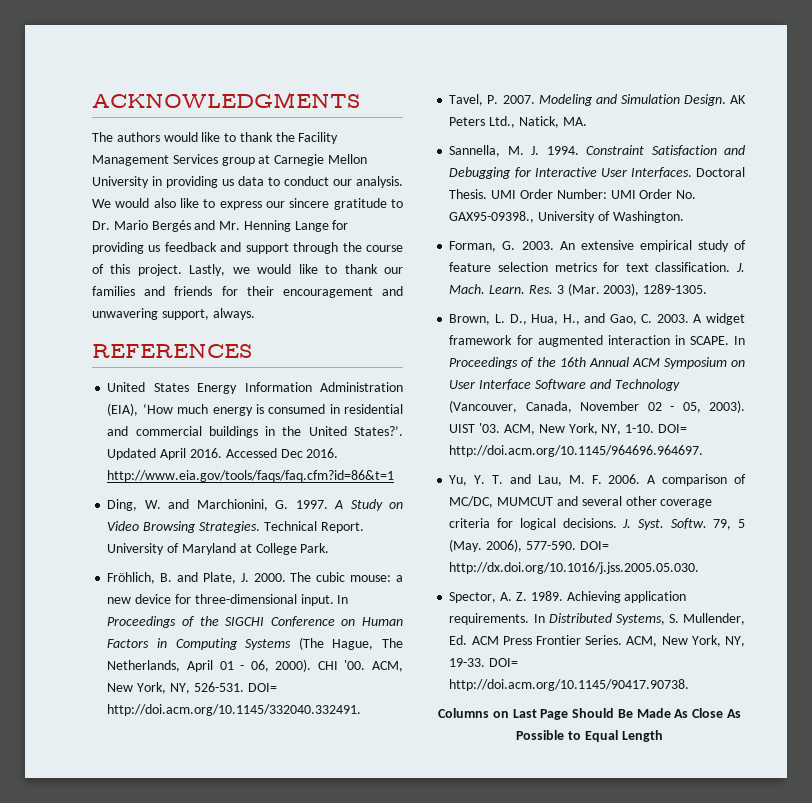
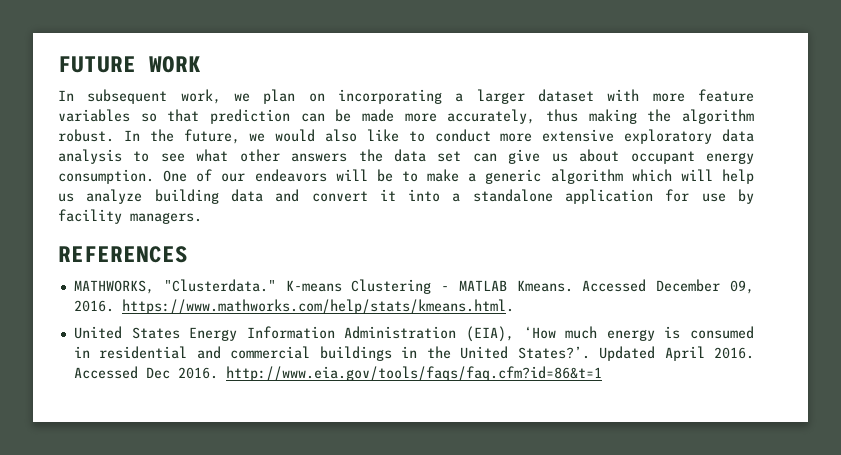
- ACKNOWLEDGMENTS
- The authors would like to thank the Facility Management Services group at Carnegie Mellon University in providing us data to conduct our analysis. We would also like to express our sincere gratitude to Dr. Mario Bergés and Mr. Henning Lange for providing us feedback and support through the course of this project. Lastly, we would like to thank our families and friends for their encouragement and unwavering support, always.
+ FUTURE WORK
+ In subsequent work, we plan on incorporating a larger dataset with more feature variables so that prediction can be made more accurately, thus making the algorithm robust. In the future, we would also like to conduct more extensive exploratory data analysis to see what other answers the data set can give us about occupant energy consumption. One of our endeavors will be to make a generic algorithm which will help us analyze building data and convert it into a standalone application for use by facility managers.
  REFERENCES
+ MATHWORKS, "Clusterdata." K-means Clustering - MATLAB Kmeans. Accessed December 09, 2016. https://www.mathworks.com/help/stats/kmeans.html.
- Ding, W. and Marchionini, G. 1997. A Study on Video Browsing Strategies. Technical Report. University of Maryland at College Park.
- Fröhlich, B. and Plate, J. 2000. The cubic mouse: a new device for three-dimensional input. In Proceedings of the SIGCHI Conference on Human Factors in Computing Systems (The Hague, The Netherlands, April 01 - 06, 2000). CHI '00. ACM, New York, NY, 526-531. DOI= http://doi.acm.org/10.1145/332040.332491.
- Tavel, P. 2007. Modeling and Simulation Design. AK Peters Ltd., Natick, MA.
- Sannella, M. J. 1994. Constraint Satisfaction and Debugging for Interactive User Interfaces. Doctoral Thesis. UMI Order Number: UMI Order No. GAX95-09398., University of Washington.
- Forman, G. 2003. An extensive empirical study of feature selection metrics for text classification. J. Mach. Learn. Res. 3 (Mar. 2003), 1289-1305.
- Brown, L. D., Hua, H., and Gao, C. 2003. A widget framework for augmented interaction in SCAPE. In Proceedings of the 16th Annual ACM Symposium on User Interface Software and Technology (Vancouver, Canada, November 02 - 05, 2003). UIST '03. ACM, New York, NY, 1-10. DOI= http://doi.acm.org/10.1145/964696.964697.
- Yu, Y. T. and Lau, M. F. 2006. A comparison of MC/DC, MUMCUT and several other coverage criteria for logical decisions. J. Syst. Softw. 79, 5 (May. 2006), 577-590. DOI= http://dx.doi.org/10.1016/j.jss.2005.05.030.
- Spector, A. Z. 1989. Achieving application requirements. In Distributed Systems, S. Mullender, Ed. ACM Press Frontier Series. ACM, New York, NY, 19-33. DOI= http://doi.acm.org/10.1145/90417.90738.
- Columns on Last Page Should Be Made As Close As Possible to Equal Length

